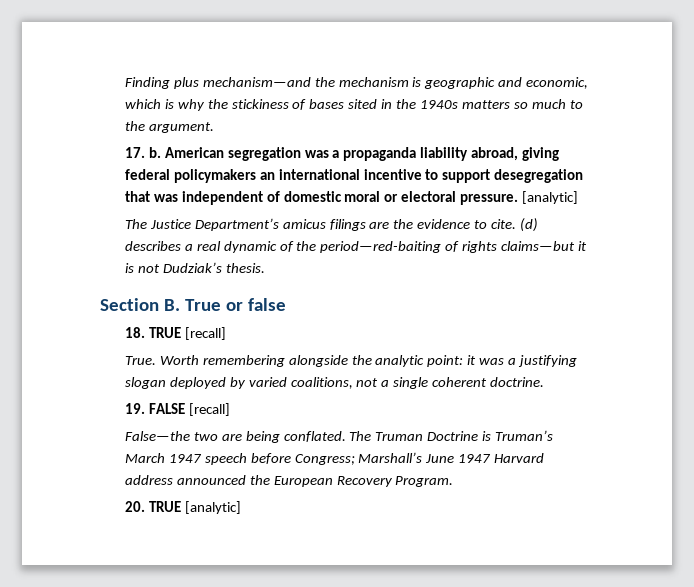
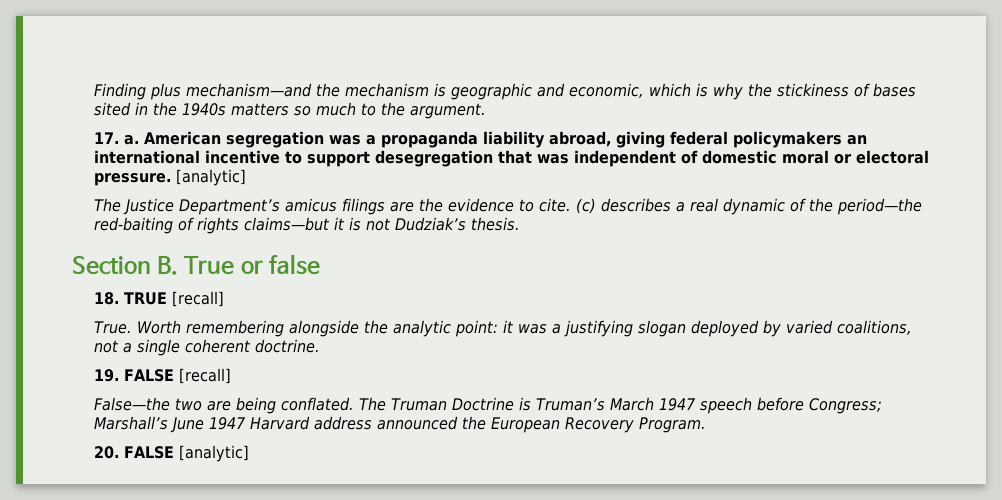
- 17. b.
+ 17. a.
- (d) describes a real dynamic of the period—red-baiting of rights claims—but it is not Dudziak’s thesis.
+ (c) describes a real dynamic of the period—the red-baiting of rights claims—but it is not Dudziak’s thesis.
- 20. TRUE [analytic]
+ 20. FALSE [analytic]

